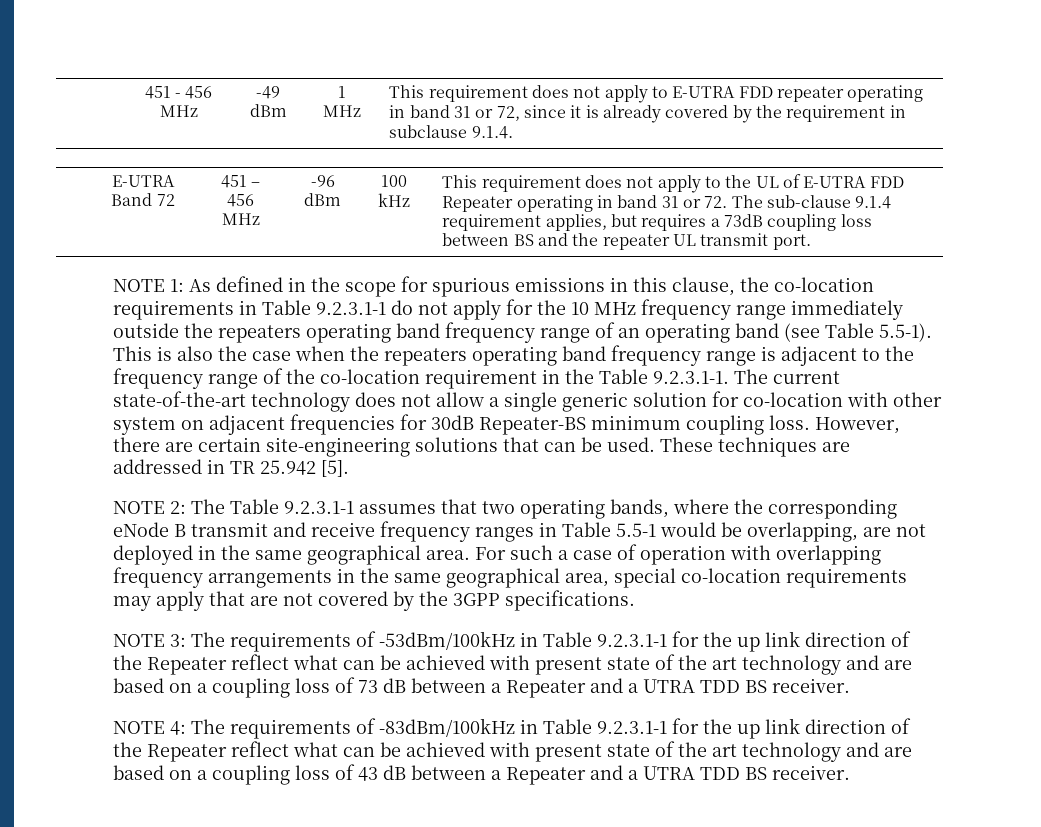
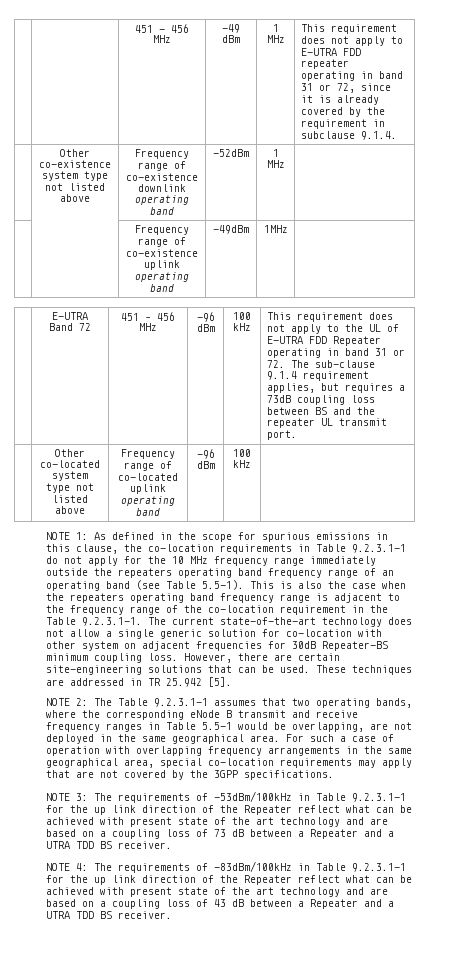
+ | Other co-existence system type not listed above | Frequency range of co-existence downlink operating band | -52dBm | 1 MHz |
+ | | Frequency range of co-existence uplink operating band | -49dBm | 1MHz |
+ | Other co-located system type not listed above | Frequency range of co-located uplink operating band | -96 dBm | 100 kHz |

